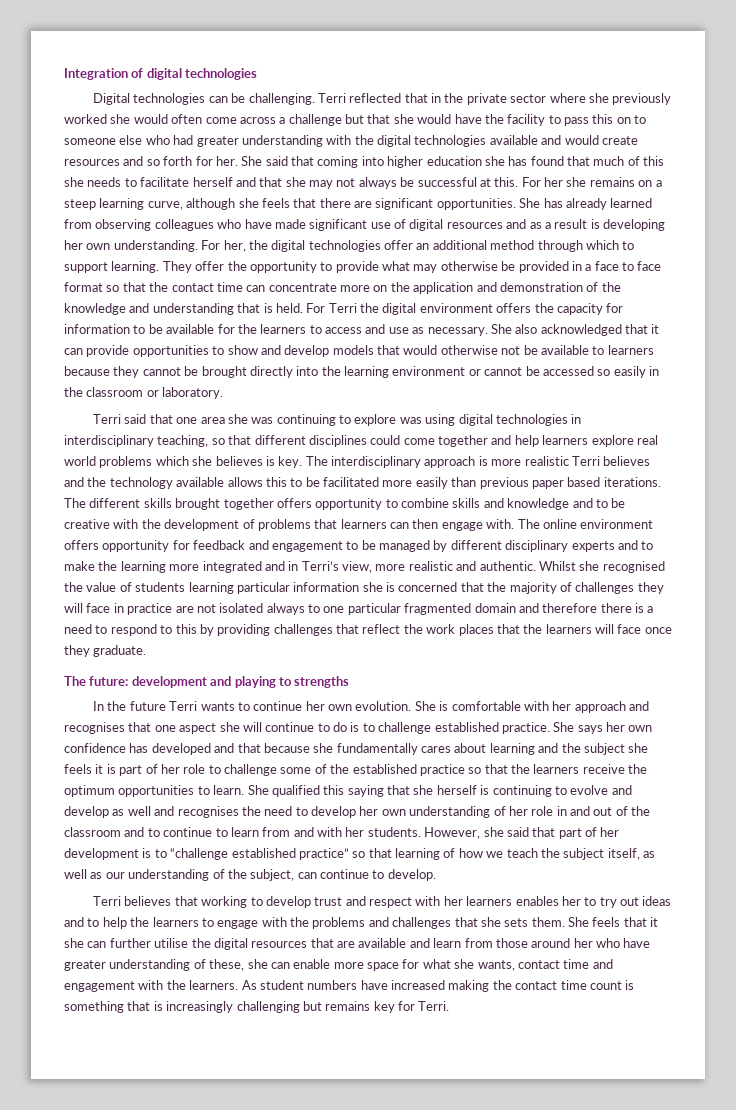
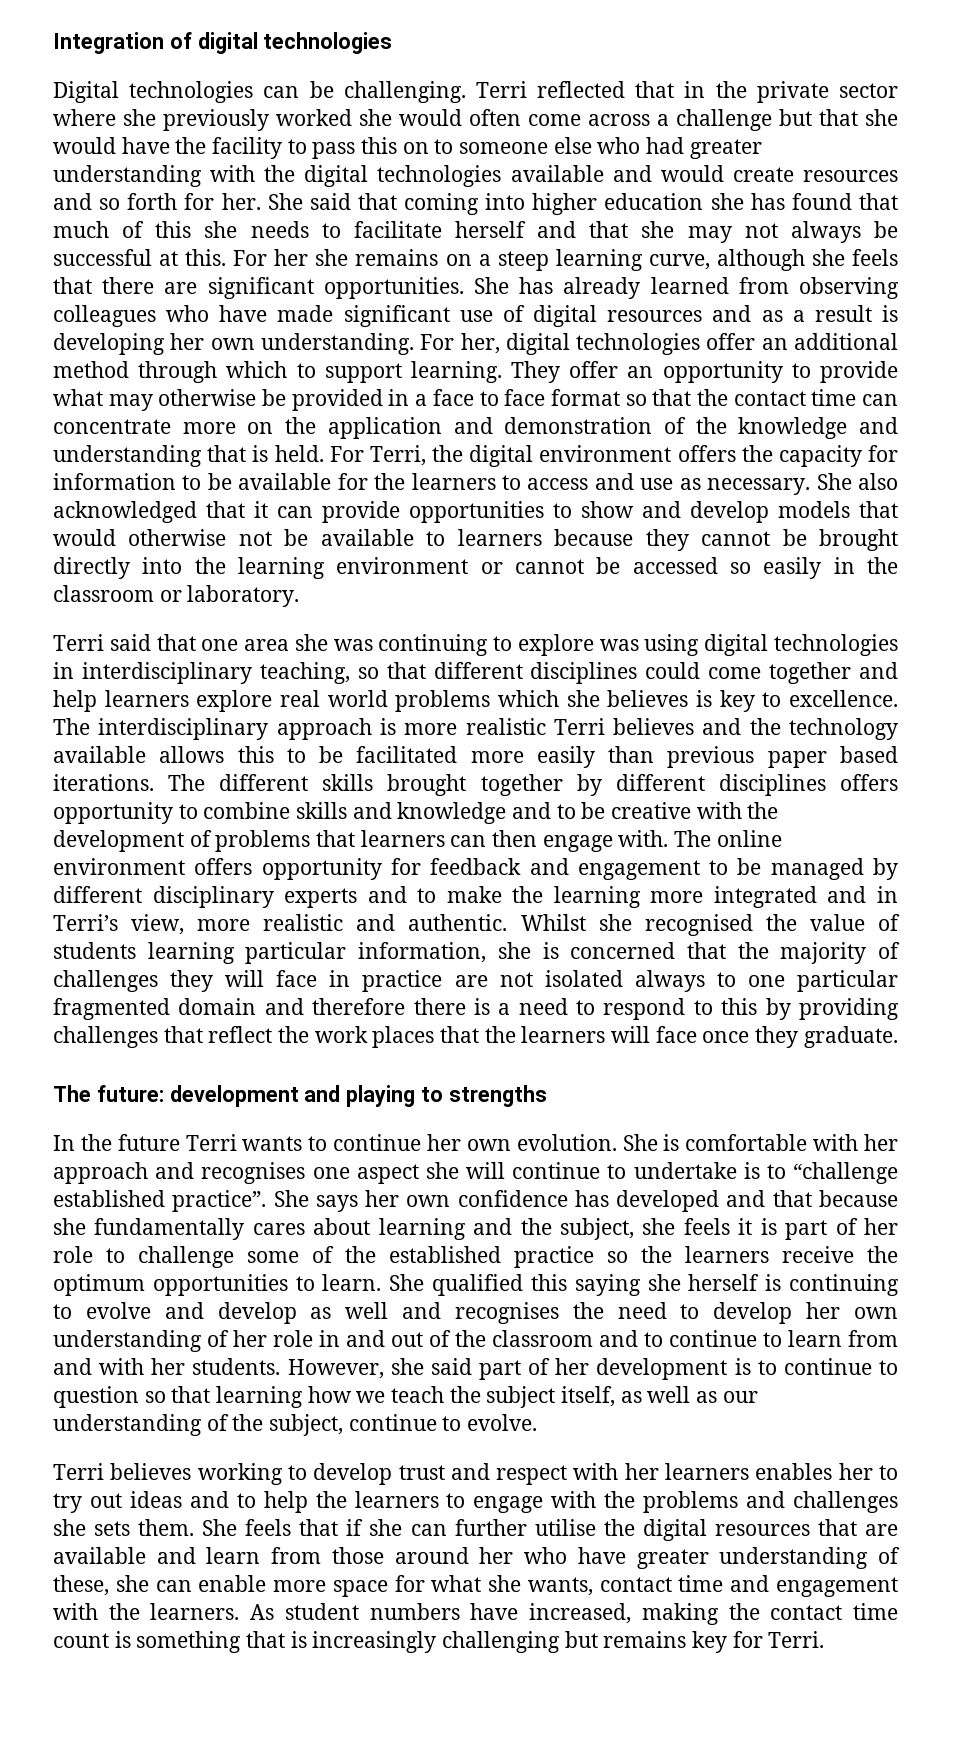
- For her, the digital technologies offer an additional method through which to support learning.
+ For her, digital technologies offer an additional method through which to support learning.
- They offer the opportunity to provide what may otherwise be provided in a face to face format so that the contact time can concentrate more on the application and demonstration of the knowledge and understanding that is held.
+ They offer an opportunity to provide what may otherwise be provided in a face to face format so that the contact time can concentrate more on the application and demonstration of the knowledge and understanding that is held.
- For Terri the digital environment offers the capacity for information to be available for the learners to access and use as necessary.
+ For Terri, the digital environment offers the capacity for information to be available for the learners to access and use as necessary.
- Terri said that one area she was continuing to explore was using digital technologies in interdisciplinary teaching, so that different disciplines could come together and help learners explore real world problems which she believes is key.
+ Terri said that one area she was continuing to explore was using digital technologies in interdisciplinary teaching, so that different disciplines could come together and help learners explore real world problems which she believes is key to excellence.
- The different skills brought together offers opportunity to combine skills and knowledge and to be creative with the development of problems that learners can then engage with.
+ The different skills brought together by different disciplines offers opportunity to combine skills and knowledge and to be creative with the development of problems that learners can then engage with.
- Whilst she recognised the value of students learning particular information she is concerned that the majority of challenges they will face in practice are not isolated always to one particular fragmented domain and therefore there is a need to respond to this by providing challenges that reflect the work places that the learners will face once they graduate.
+ Whilst she recognised the value of students learning particular information, she is concerned that the majority of challenges they will face in practice are not isolated always to one particular fragmented domain and therefore there is a need to respond to this by providing challenges that reflect the work places that the learners will face once they graduate.
- She is comfortable with her approach and recognises that one aspect she will continue to do is to challenge established practice.
+ She is comfortable with her approach and recognises one aspect she will continue to undertake is to “challenge established practice”.
- She says her own confidence has developed and that because she fundamentally cares about learning and the subject she feels it is part of her role to challenge some of the established practice so that the learners receive the optimum opportunities to learn.
+ She says her own confidence has developed and that because she fundamentally cares about learning and the subject, she feels it is part of her role to challenge some of the established practice so the learners receive the optimum opportunities to learn.
- She qualified this saying that she herself is continuing to evolve and develop as well and recognises the need to develop her own understanding of her role in and out of the classroom and to continue to learn from and with her students.
+ She qualified this saying she herself is continuing to evolve and develop as well and recognises the need to develop her own understanding of her role in and out of the classroom and to continue to learn from and with her students.
- However, she said that part of her development is to “challenge established practice” so that learning of how we teach the subject itself, as well as our understanding of the subject, can continue to develop.
- Terri believes that working to develop trust and respect with her learners enables her to try out ideas and to help the learners to engage with the problems and challenges that she sets them.
+ However, she said part of her development is to continue to question so that learning how we teach the subject itself, as well as our understanding of the subject, continue to evolve.
+ Terri believes working to develop trust and respect with her learners enables her to try out ideas and to help the learners to engage with the problems and challenges she sets them.
- She feels that it she can further utilise the digital resources that are available and learn from those around her who have greater understanding of these, she can enable more space for what she wants, contact time and engagement with the learners.
+ She feels that if she can further utilise the digital resources that are available and learn from those around her who have greater understanding of these, she can enable more space for what she wants, contact time and engagement with the learners.
- As student numbers have increased making the contact time count is something that is increasingly challenging but remains key for Terri.
+ As student numbers have increased, making the contact time count is something that is increasingly challenging but remains key for Terri.

